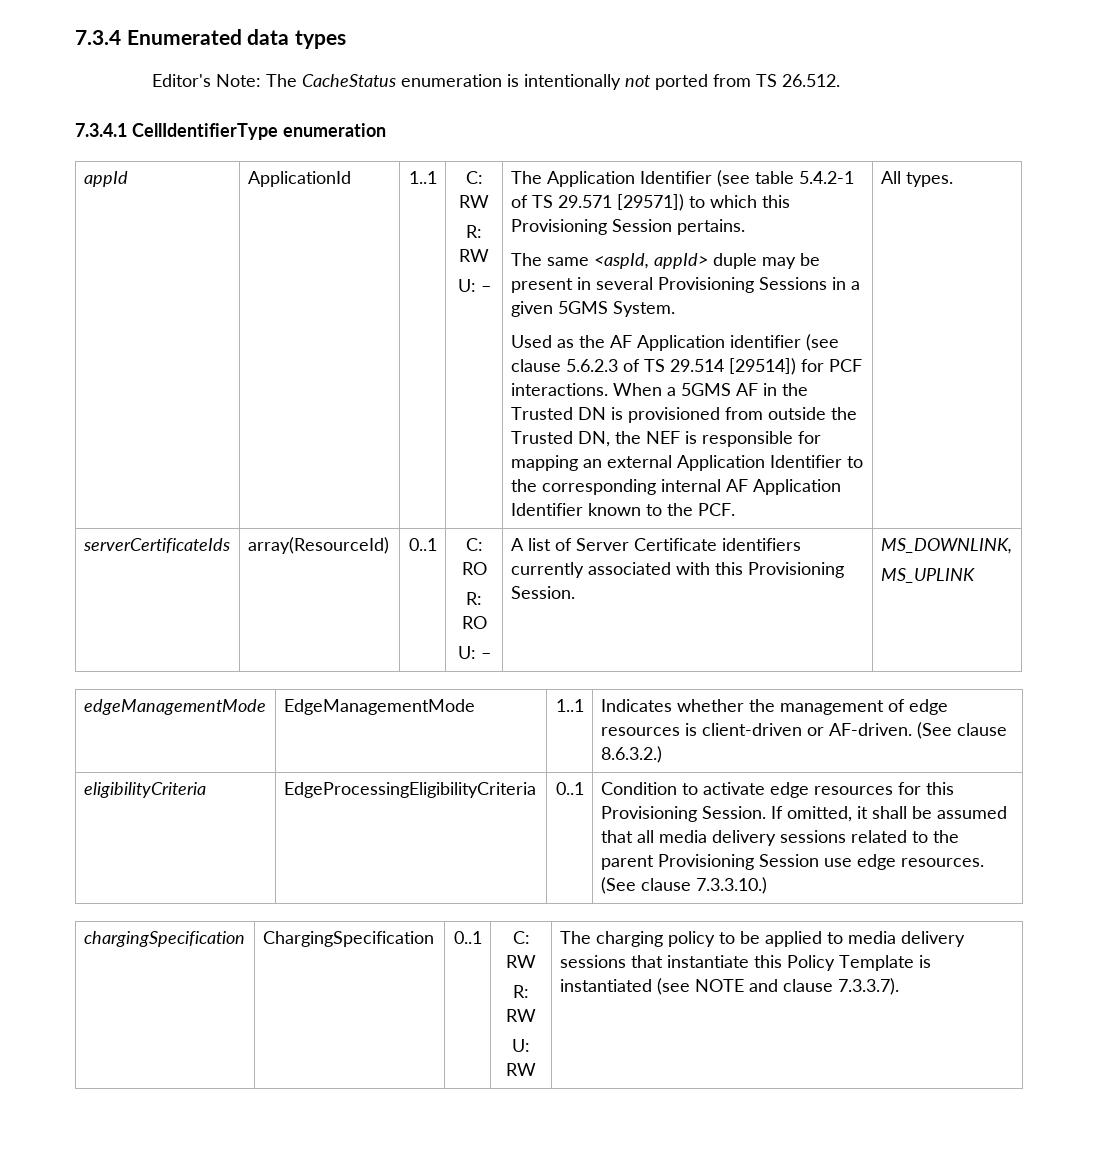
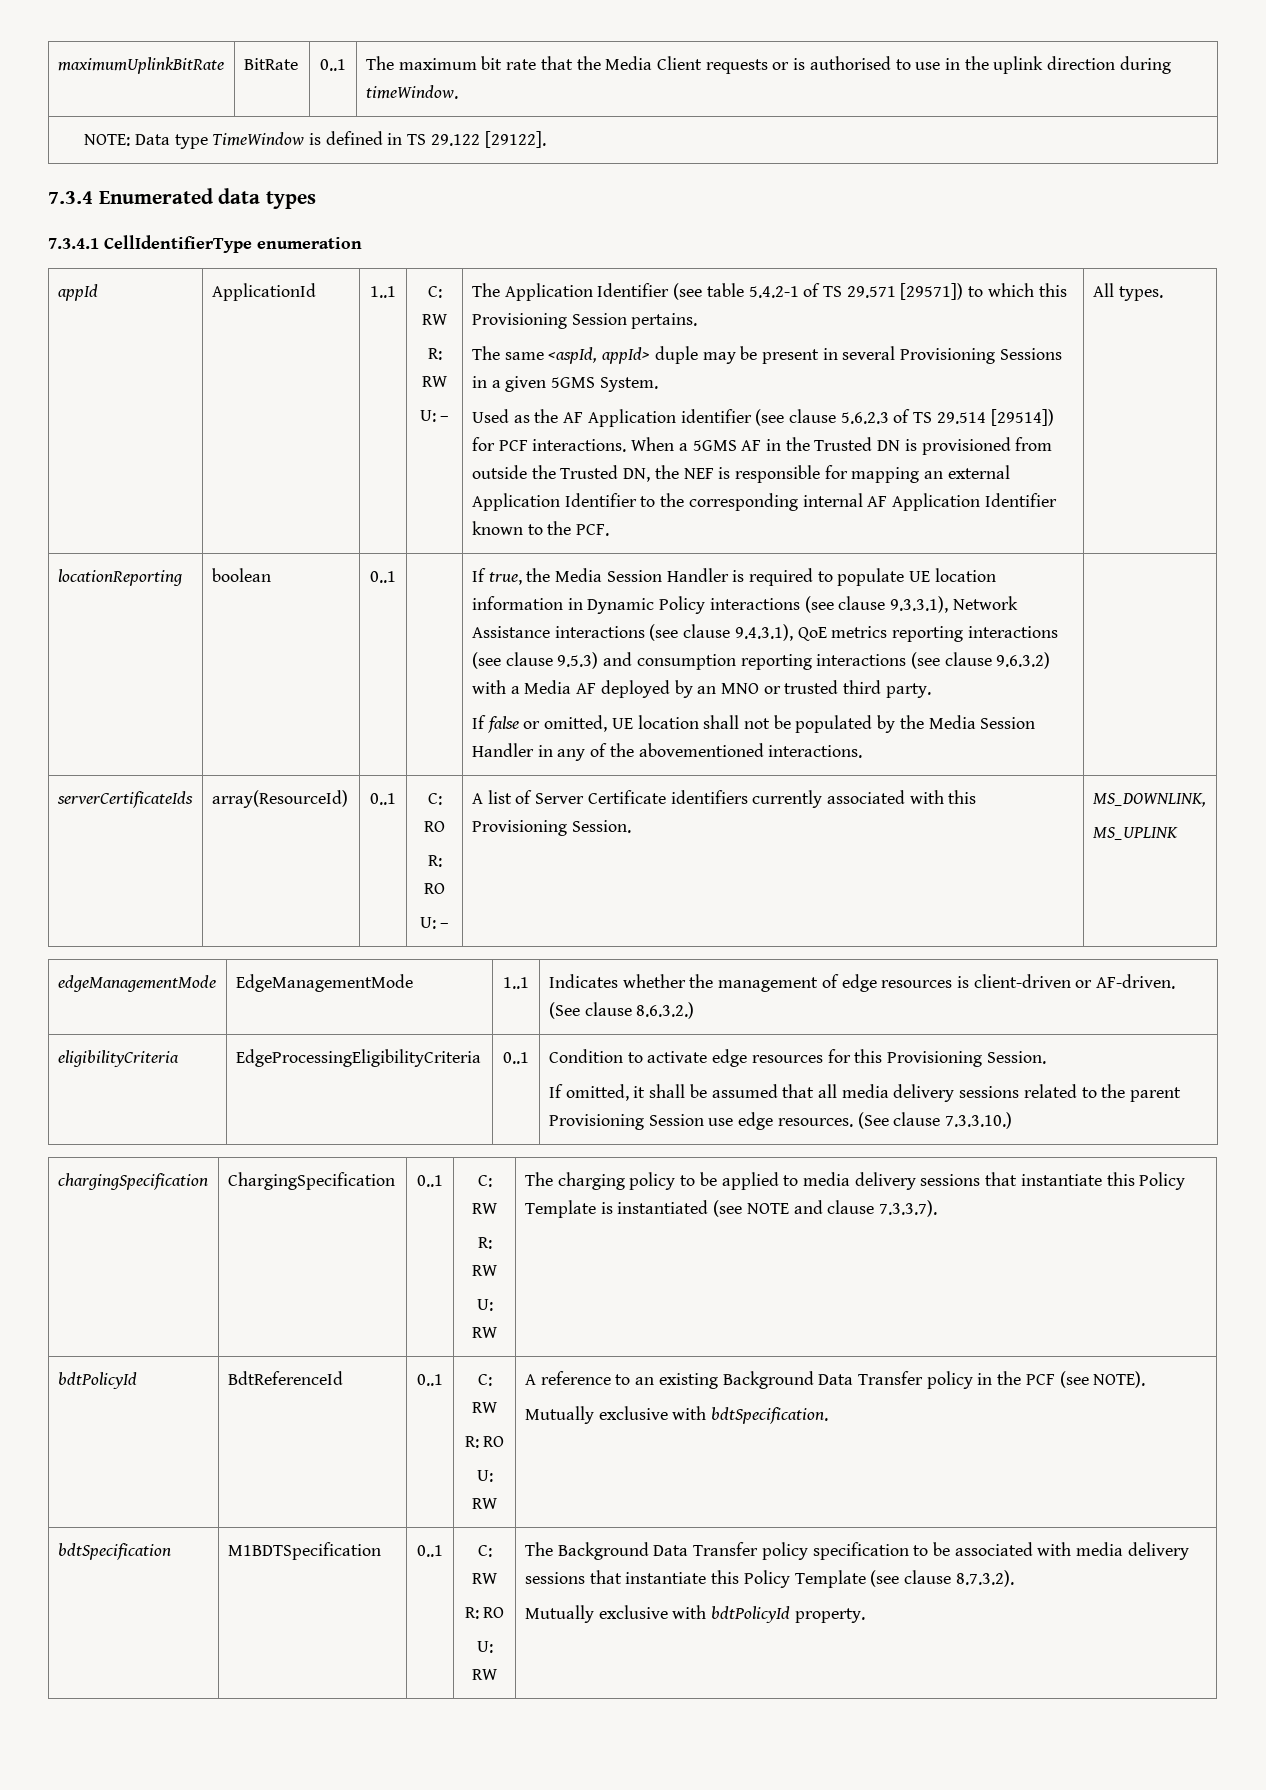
+ maximumUplinkBitRate | BitRate | 0..1 | The maximum bit rate that the Media Client requests or is authorised to use in the uplink direction during timeWindow.
+ NOTE: Data type TimeWindow is defined in TS 29.122 [29122].
  7.3.4 Enumerated data types
- Editor's Note: The CacheStatus enumeration is intentionally not ported from TS 26.512.
+ locationReporting | boolean | 0..1 | | If true, the Media Session Handler is required to populate UE location information in Dynamic Policy interactions (see clause 9.3.3.1), Network Assistance interactions (see clause 9.4.3.1), QoE metrics reporting interactions (see clause 9.5.3) and consumption reporting interactions (see clause 9.6.3.2) with a Media AF deployed by an MNO or trusted third party.
+ If false or omitted, UE location shall not be populated by the Media Session Handler in any of the abovementioned interactions.
- eligibilityCriteria | EdgeProcessingEligibilityCriteria | 0..1 | Condition to activate edge resources for this Provisioning Session. If omitted, it shall be assumed that all media delivery sessions related to the parent Provisioning Session use edge resources. (See clause 7.3.3.10.)
+ eligibilityCriteria | EdgeProcessingEligibilityCriteria | 0..1 | Condition to activate edge resources for this Provisioning Session.
+ If omitted, it shall be assumed that all media delivery sessions related to the parent Provisioning Session use edge resources. (See clause 7.3.3.10.)
+ bdtPolicyId | BdtReferenceId | 0..1 | C: RW
+ R: RO
+ U: RW | A reference to an existing Background Data Transfer policy in the PCF (see NOTE).
+ Mutually exclusive with bdtSpecification.
+ bdtSpecification | M1BDTSpecification | 0..1 | C: RW
+ R: RO
+ U: RW | The Background Data Transfer policy specification to be associated with media delivery sessions that instantiate this Policy Template (see clause 8.7.3.2).
+ Mutually exclusive with bdtPolicyId property.

